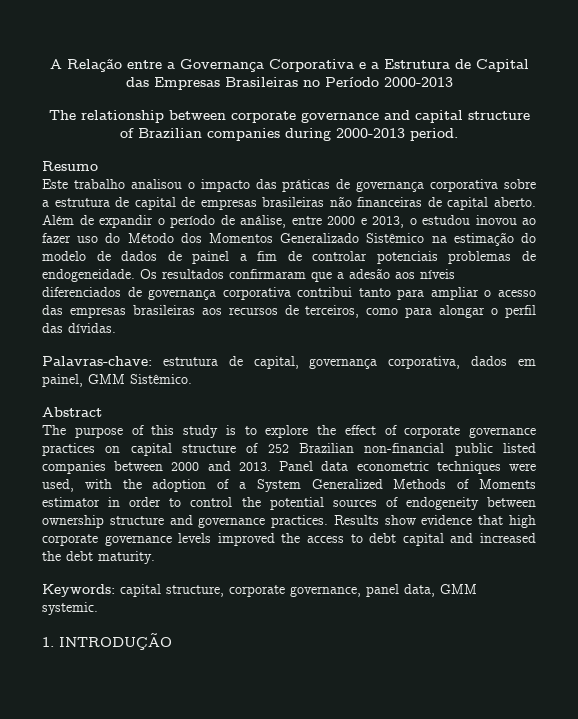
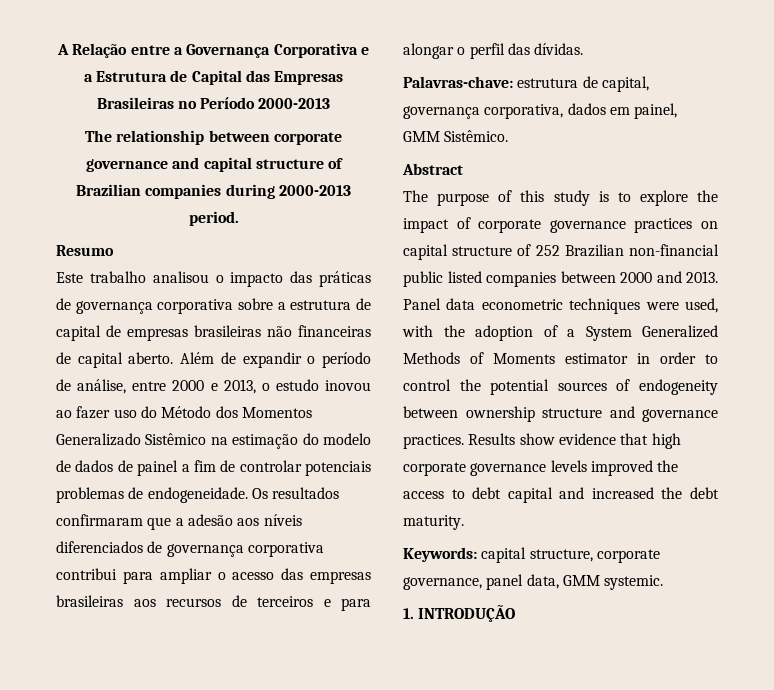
- Além de expandir o período de análise, entre 2000 e 2013, o estudou inovou ao fazer uso do Método dos Momentos Generalizado Sistêmico na estimação do modelo de dados de painel a fim de controlar potenciais problemas de endogeneidade.
+ Além de expandir o período de análise, entre 2000 e 2013, o estudo inovou ao fazer uso do Método dos Momentos Generalizado Sistêmico na estimação do modelo de dados de painel a fim de controlar potenciais problemas de endogeneidade.
- Os resultados confirmaram que a adesão aos níveis diferenciados de governança corporativa contribui tanto para ampliar o acesso das empresas brasileiras aos recursos de terceiros, como para alongar o perfil das dívidas.
+ Os resultados confirmaram que a adesão aos níveis diferenciados de governança corporativa contribui para ampliar o acesso das empresas brasileiras aos recursos de terceiros e para alongar o perfil das dívidas.
- The purpose of this study is to explore the effect of corporate governance practices on capital structure of 252 Brazilian non-financial public listed companies between 2000 and 2013.
+ The purpose of this study is to explore the impact of corporate governance practices on capital structure of 252 Brazilian non-financial public listed companies between 2000 and 2013.

